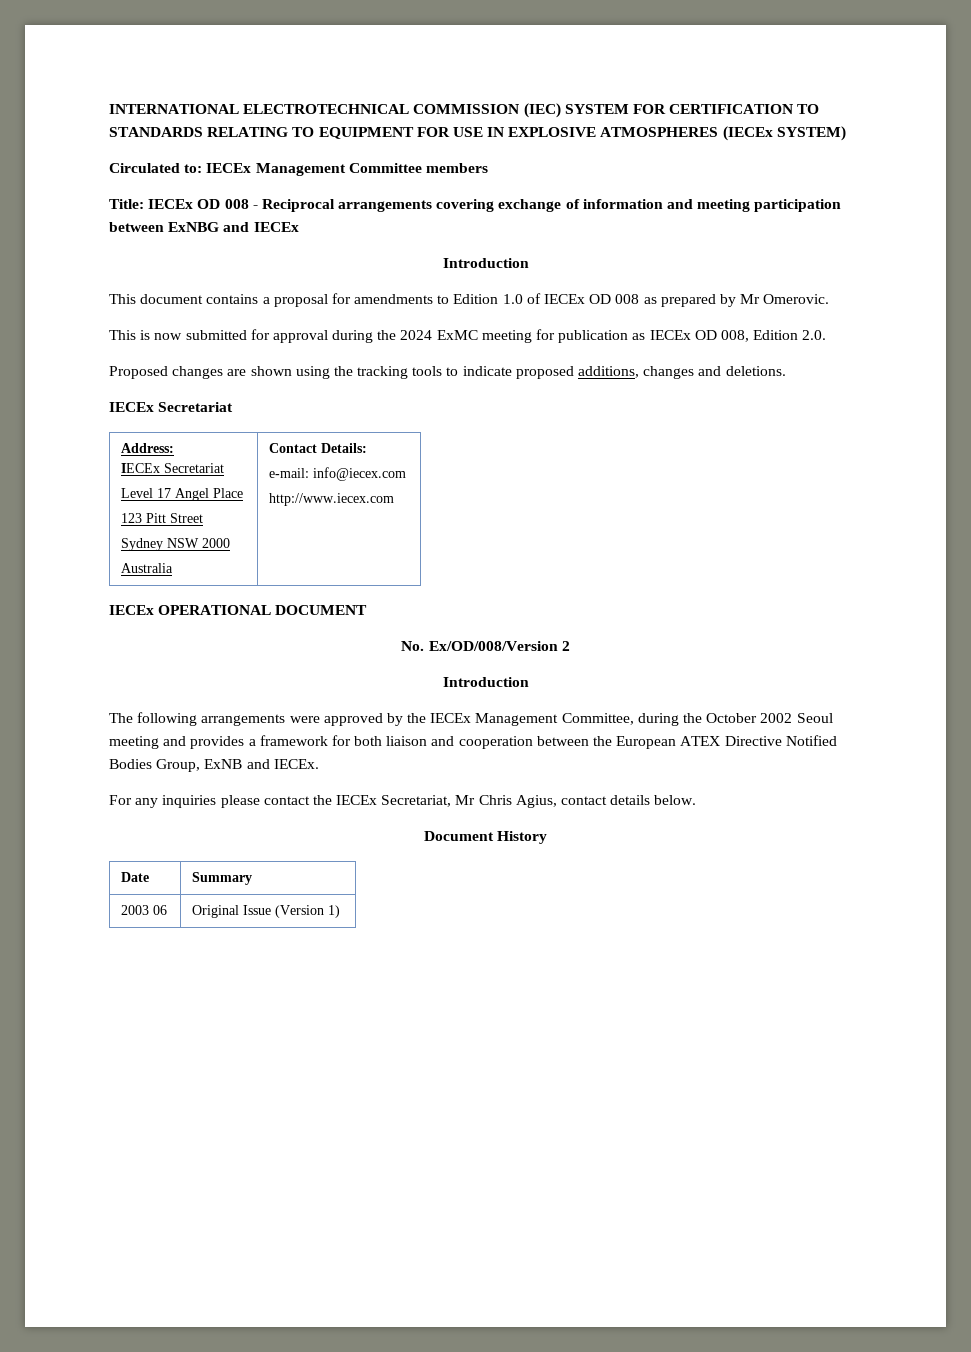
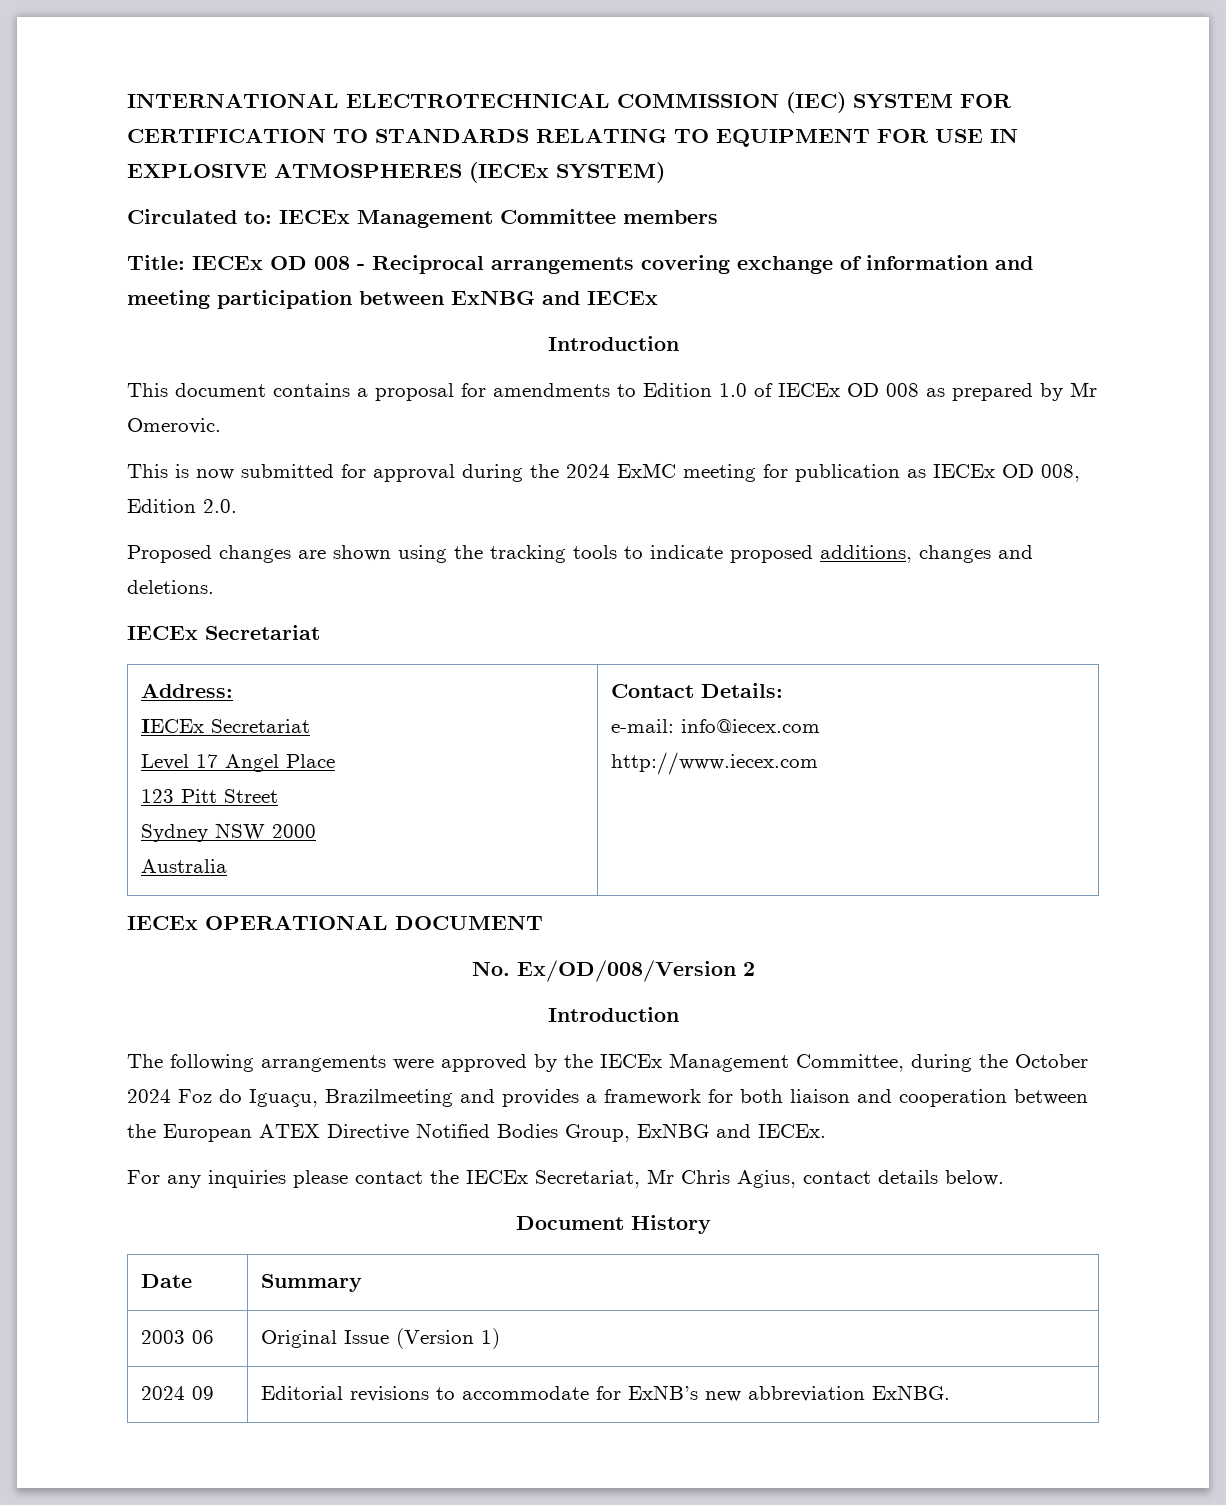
- The following arrangements were approved by the IECEx Management Committee, during the October 2002 Seoul meeting and provides a framework for both liaison and cooperation between the European ATEX Directive Notified Bodies Group, ExNB and IECEx.
+ The following arrangements were approved by the IECEx Management Committee, during the October 2024 Foz do Iguaçu, Brazilmeeting and provides a framework for both liaison and cooperation between the European ATEX Directive Notified Bodies Group, ExNBG and IECEx.
+ 2024 09 | Editorial revisions to accommodate for ExNB’s new abbreviation ExNBG.

